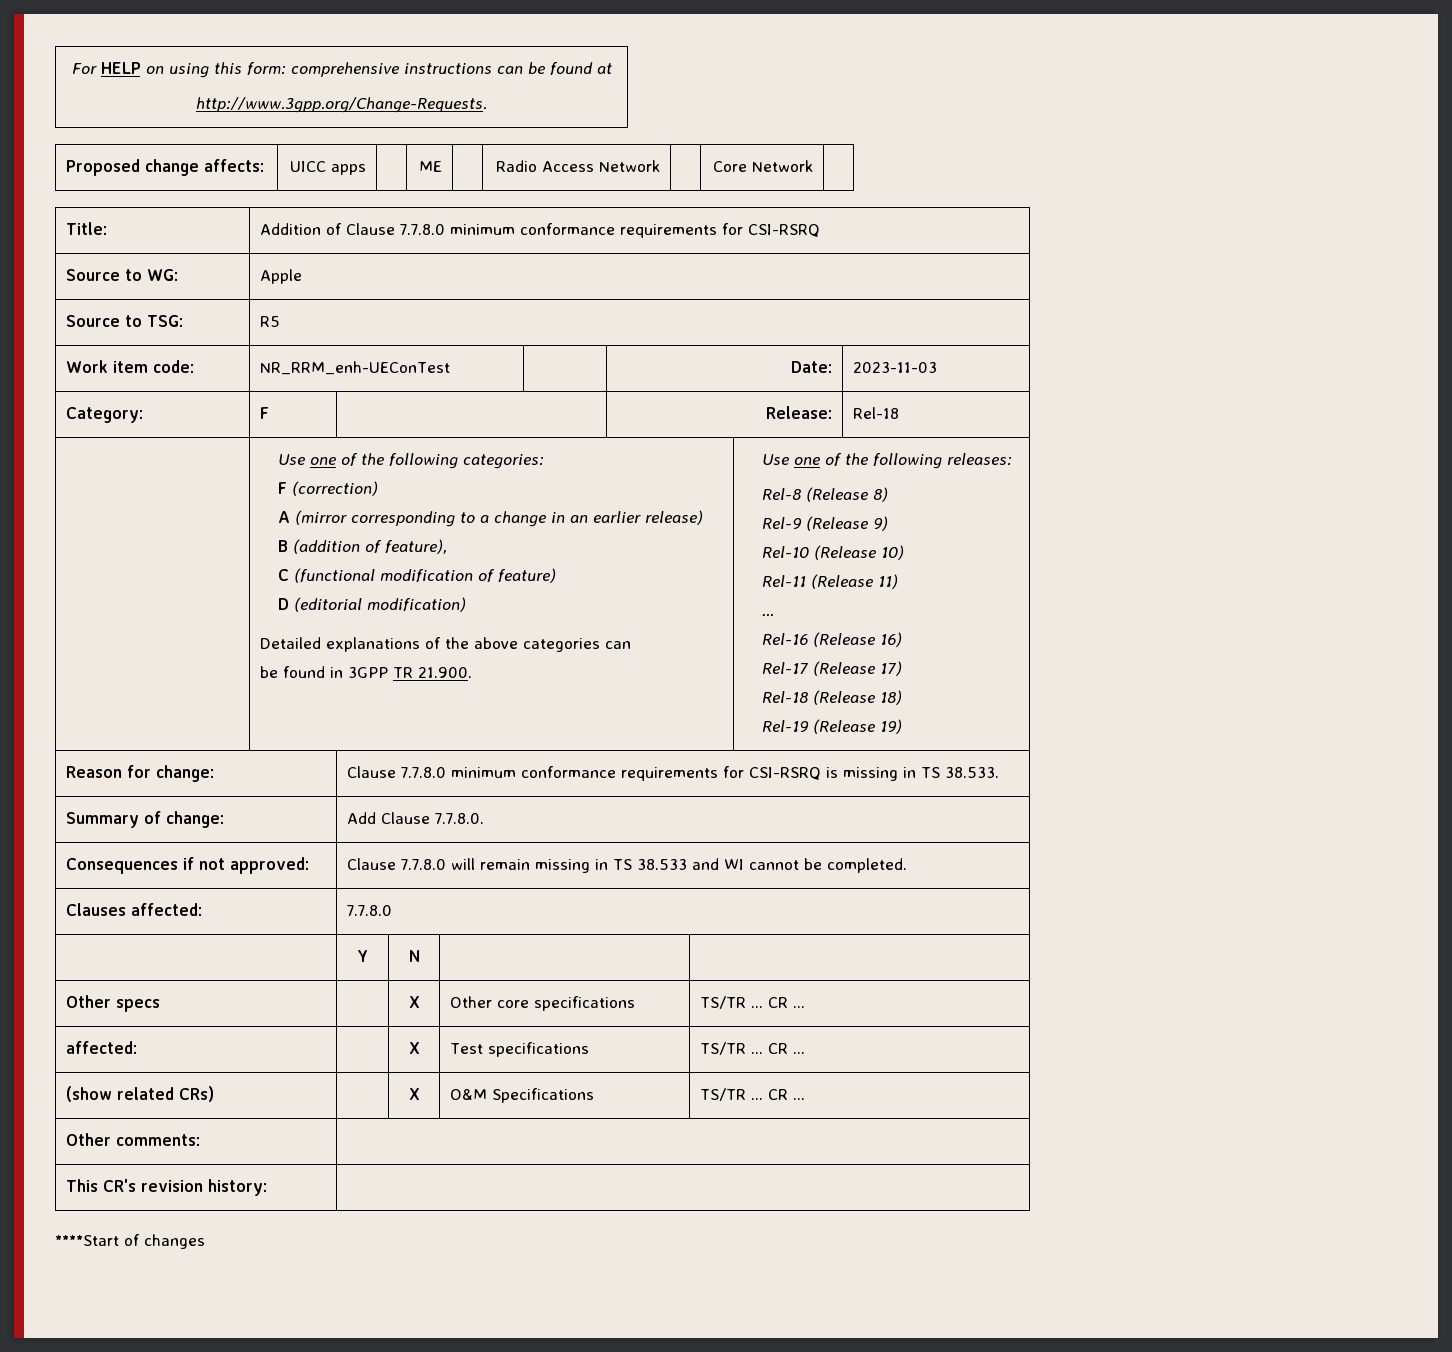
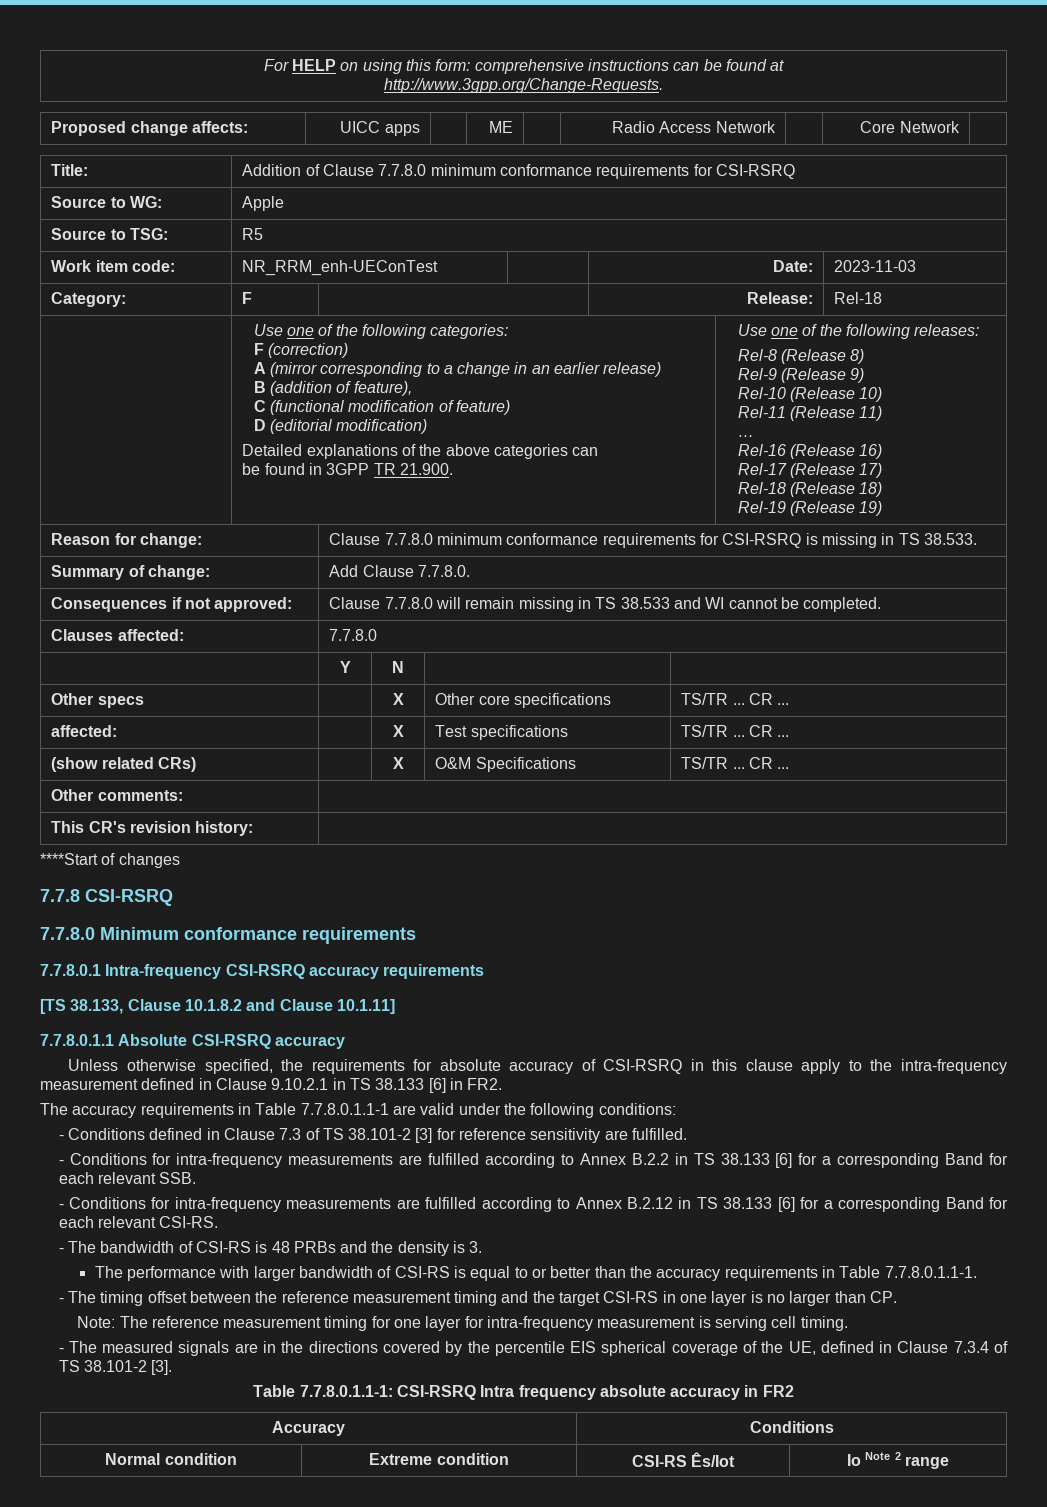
+ 7.7.8 CSI-RSRQ
+ 7.7.8.0 Minimum conformance requirements
+ 7.7.8.0.1 Intra-frequency CSI-RSRQ accuracy requirements
+ [TS 38.133, Clause 10.1.8.2 and Clause 10.1.11]
+ 7.7.8.0.1.1 Absolute CSI-RSRQ accuracy
+ Unless otherwise specified, the requirements for absolute accuracy of CSI-RSRQ in this clause apply to the intra-frequency measurement defined in Clause 9.10.2.1 in TS 38.133 [6] in FR2.
+ The accuracy requirements in Table 7.7.8.0.1.1-1 are valid under the following conditions:
+ - Conditions defined in Clause 7.3 of TS 38.101-2 [3] for reference sensitivity are fulfilled.
+ - Conditions for intra-frequency measurements are fulfilled according to Annex B.2.2 in TS 38.133 [6] for a corresponding Band for each relevant SSB.
+ - Conditions for intra-frequency measurements are fulfilled according to Annex B.2.12 in TS 38.133 [6] for a corresponding Band for each relevant CSI-RS.
+ - The bandwidth of CSI-RS is 48 PRBs and the density is 3.
+ The performance with larger bandwidth of CSI-RS is equal to or better than the accuracy requirements in Table 7.7.8.0.1.1-1.
+ - The timing offset between the reference measurement timing and the target CSI-RS in one layer is no larger than CP.
+ Note: The reference measurement timing for one layer for intra-frequency measurement is serving cell timing.
+ - The measured signals are in the directions covered by the percentile EIS spherical coverage of the UE, defined in Clause 7.3.4 of TS 38.101-2 [3].
+ Table 7.7.8.0.1.1-1: CSI-RSRQ Intra frequency absolute accuracy in FR2
+ Accuracy | Conditions
+ Normal condition | Extreme condition | CSI-RS Ês/Iot | Io Note 2 range

